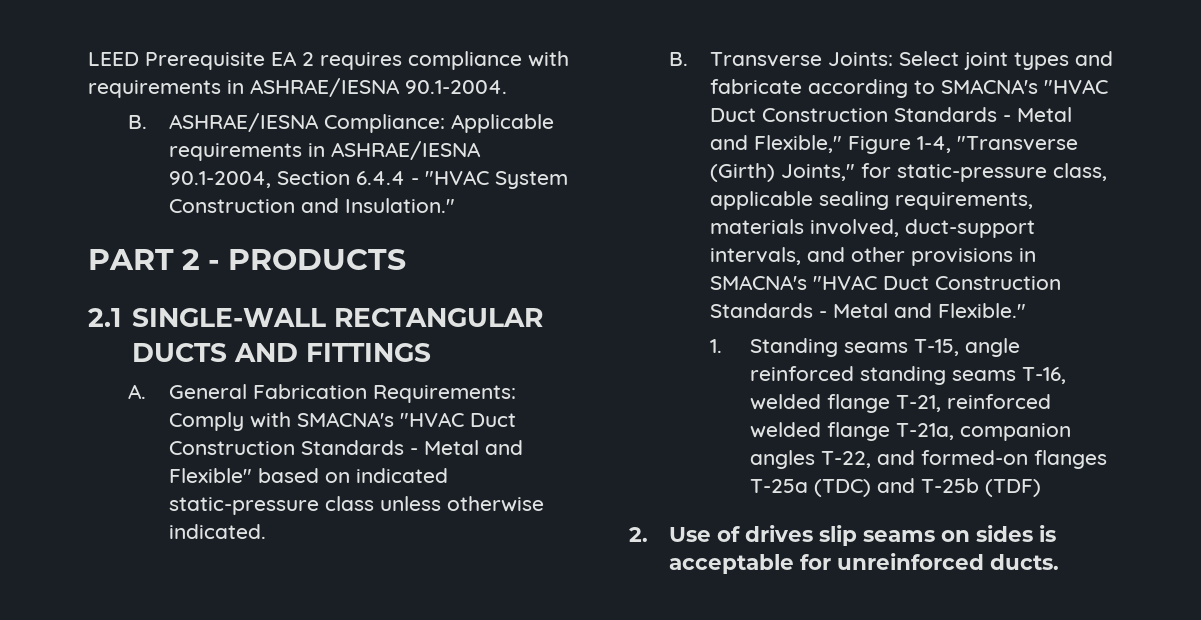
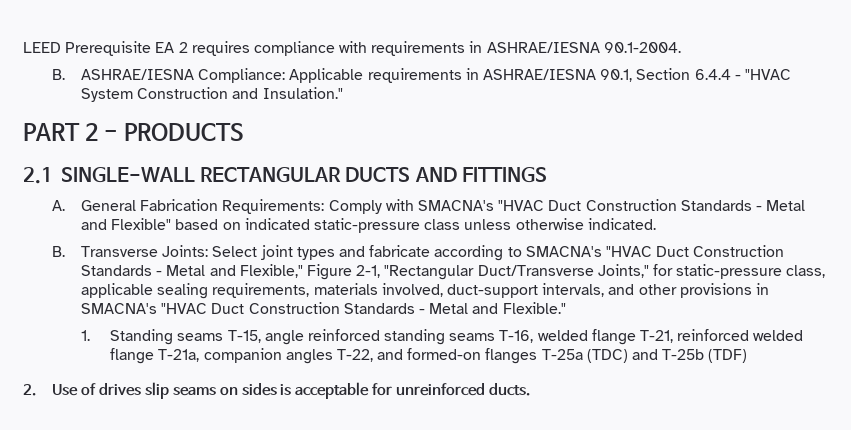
- B. ASHRAE/IESNA Compliance: Applicable requirements in ASHRAE/IESNA 90.1-2004, Section 6.4.4 - "HVAC System Construction and Insulation."
+ B. ASHRAE/IESNA Compliance: Applicable requirements in ASHRAE/IESNA 90.1, Section 6.4.4 - "HVAC System Construction and Insulation."
- B. Transverse Joints: Select joint types and fabricate according to SMACNA's "HVAC Duct Construction Standards - Metal and Flexible," Figure 1-4, "Transverse (Girth) Joints," for static-pressure class, applicable sealing requirements, materials involved, duct-support intervals, and other provisions in SMACNA's "HVAC Duct Construction Standards - Metal and Flexible."
+ B. Transverse Joints: Select joint types and fabricate according to SMACNA's "HVAC Duct Construction Standards - Metal and Flexible," Figure 2-1, "Rectangular Duct/Transverse Joints," for static-pressure class, applicable sealing requirements, materials involved, duct-support intervals, and other provisions in SMACNA's "HVAC Duct Construction Standards - Metal and Flexible."

